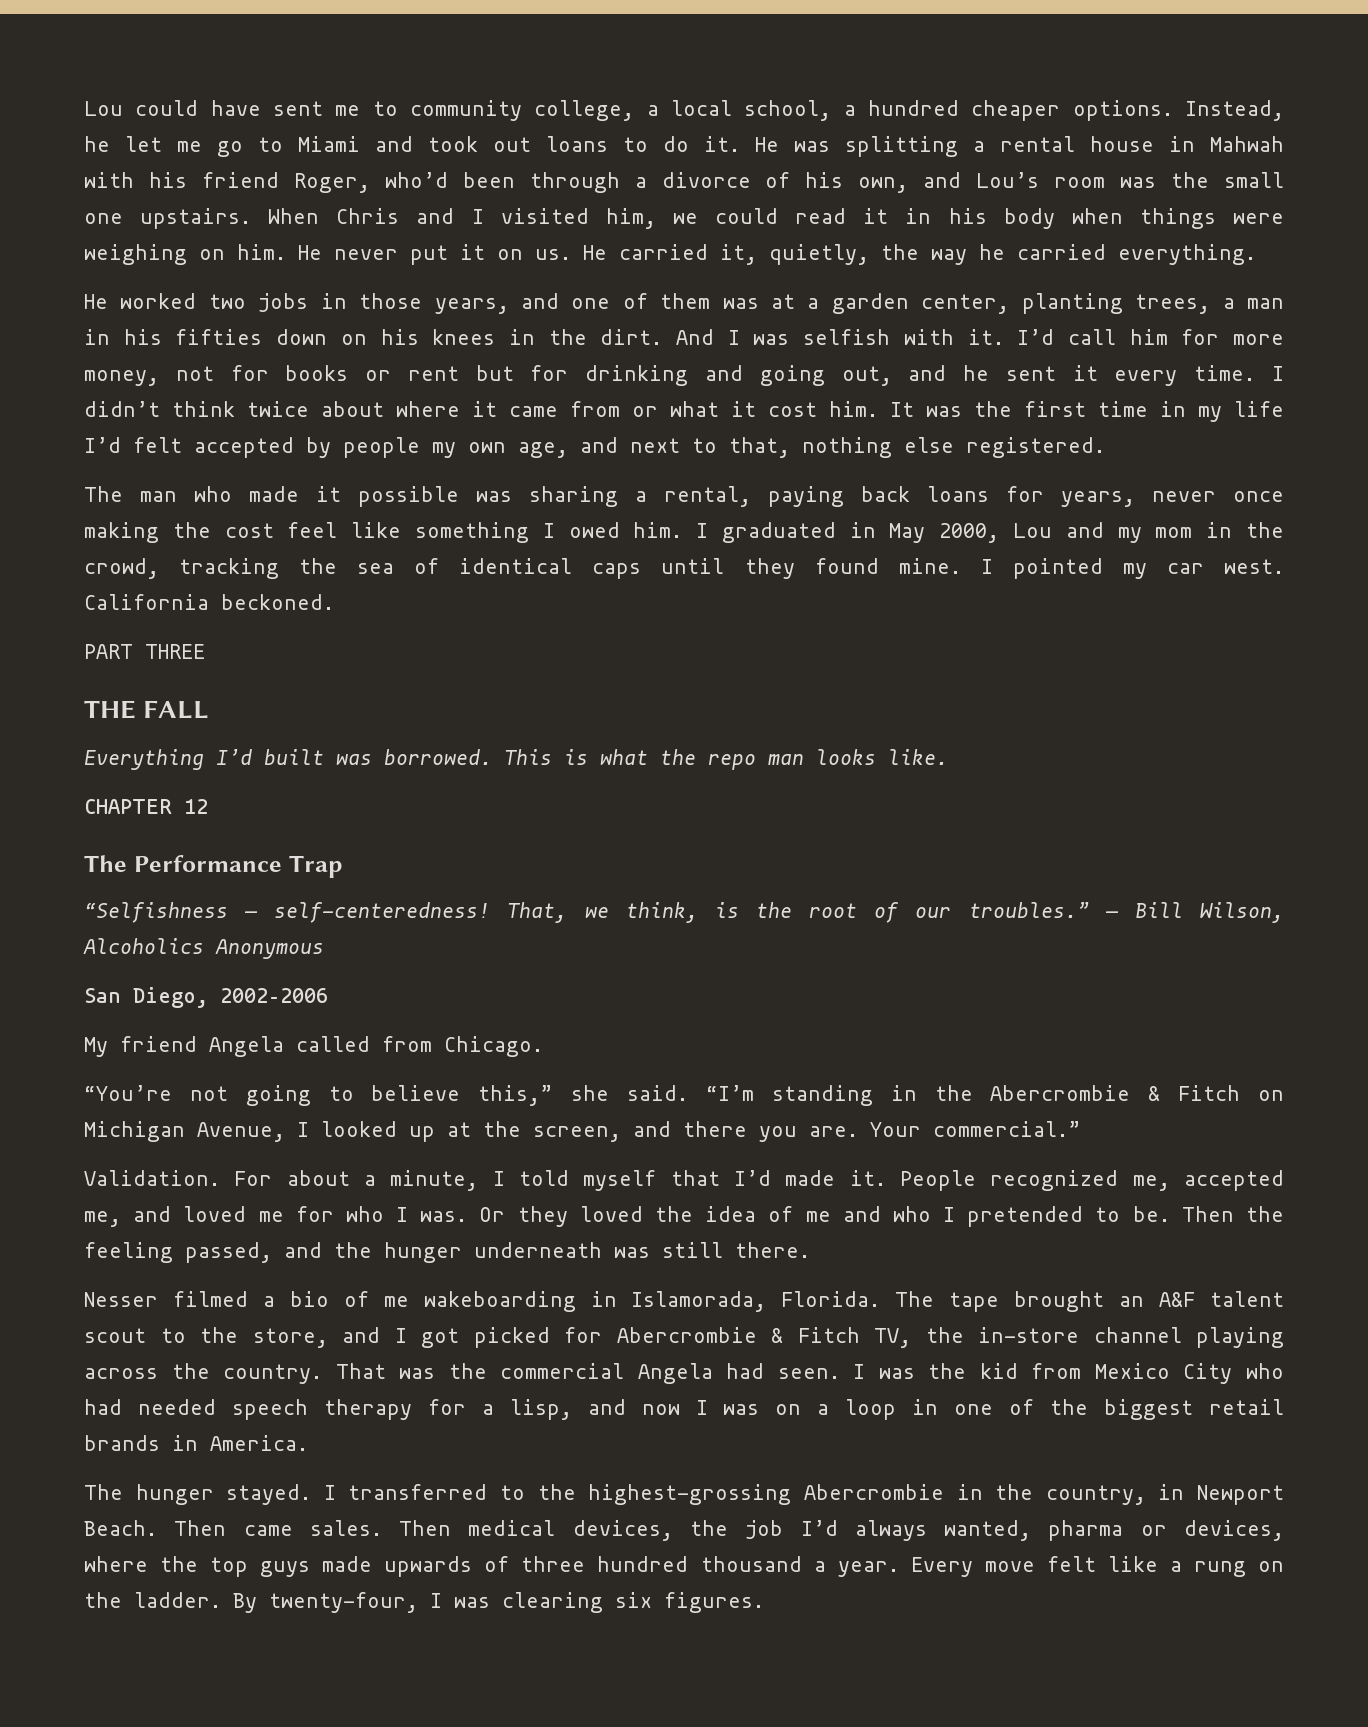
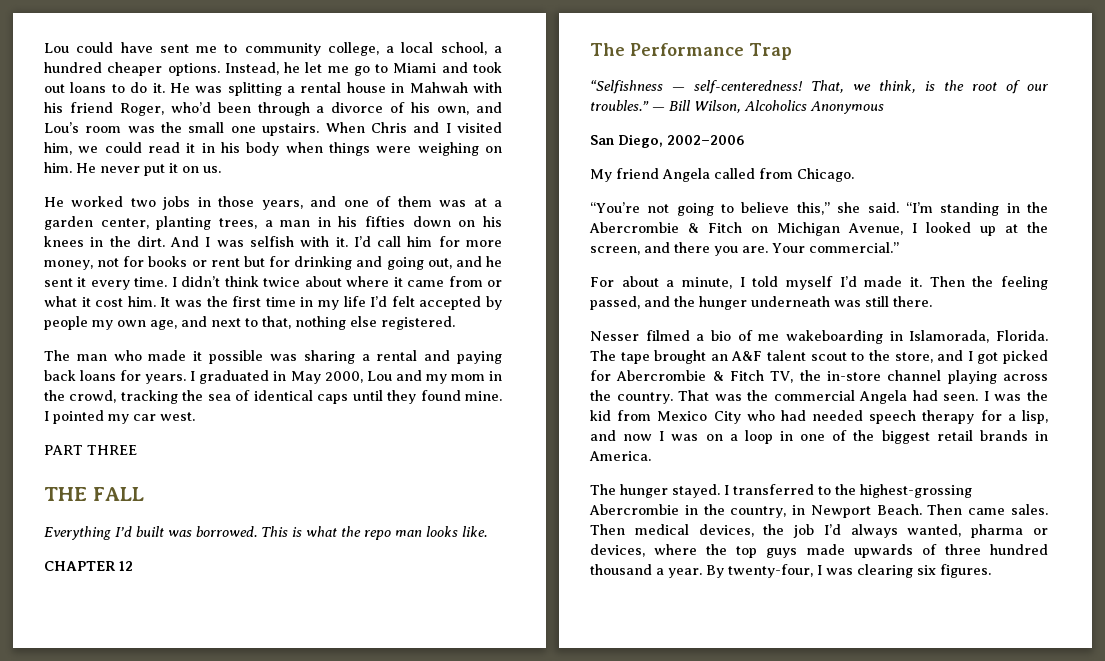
- He carried it, quietly, the way he carried everything.
- The man who made it possible was sharing a rental, paying back loans for years, never once making the cost feel like something I owed him.
+ The man who made it possible was sharing a rental and paying back loans for years.
- California beckoned.
- Validation. For about a minute, I told myself that I’d made it.
+ For about a minute, I told myself I’d made it.
- People recognized me, accepted me, and loved me for who I was. Or they loved the idea of me and who I pretended to be.
- Every move felt like a rung on the ladder.

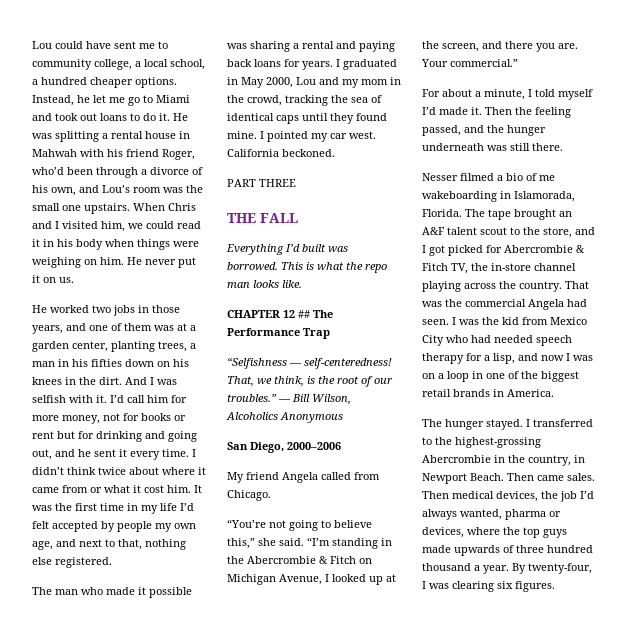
+ California beckoned.
- CHAPTER 12
- The Performance Trap
+ CHAPTER 12 ## The Performance Trap
- San Diego, 2002–2006
+ San Diego, 2000–2006

